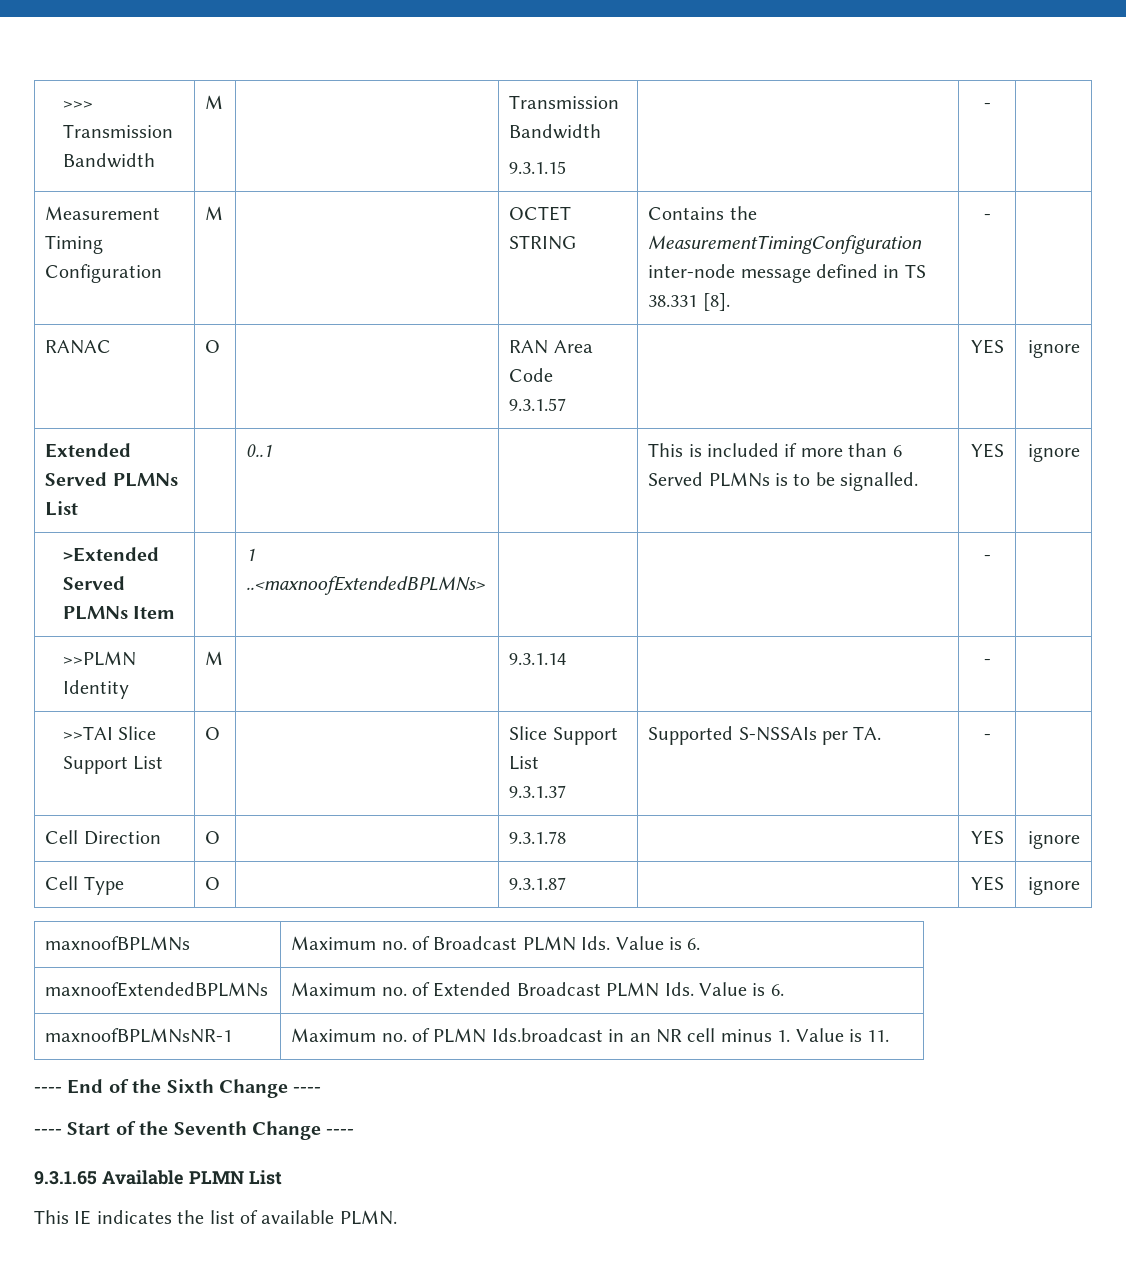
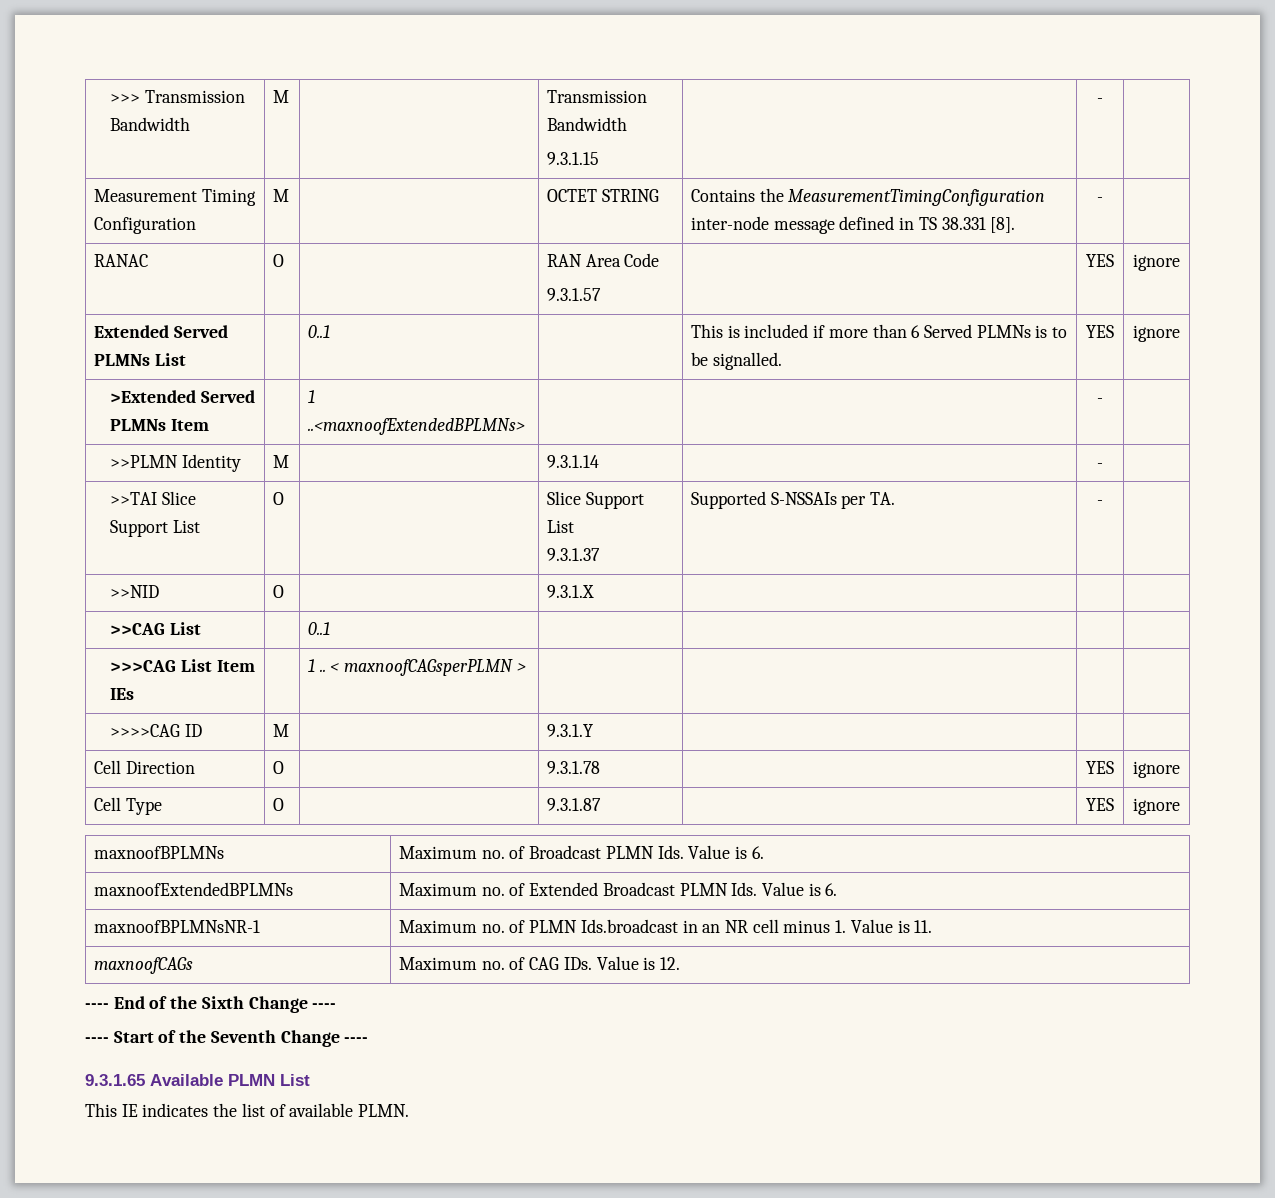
+ >>NID | O | | 9.3.1.X | | |
+ >>CAG List | | 0..1 | | | |
+ >>>CAG List Item IEs | | 1 .. < maxnoofCAGsperPLMN > | | | |
+ >>>>CAG ID | M | | 9.3.1.Y | | |
+ maxnoofCAGs | Maximum no. of CAG IDs. Value is 12.

